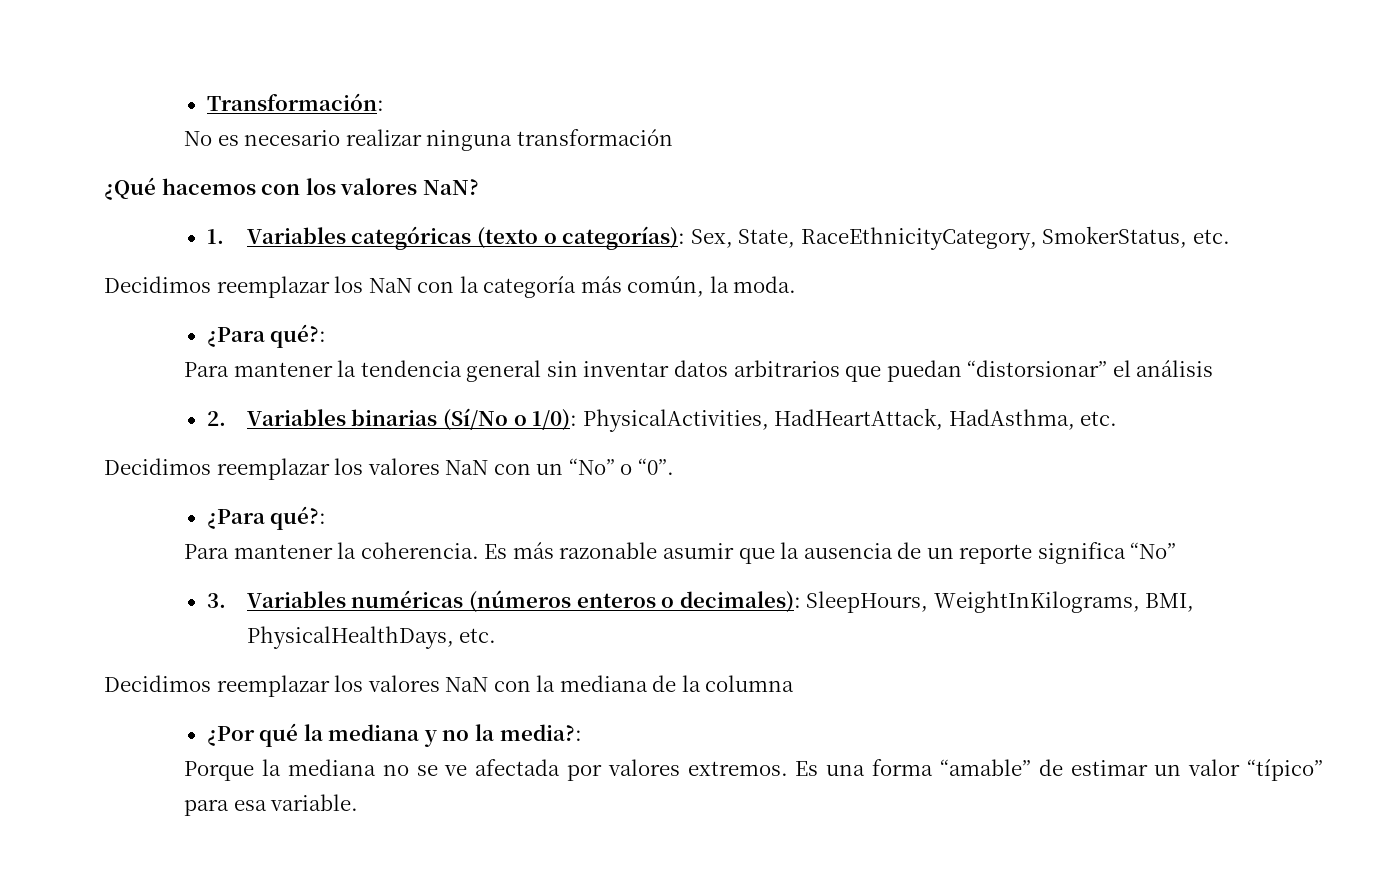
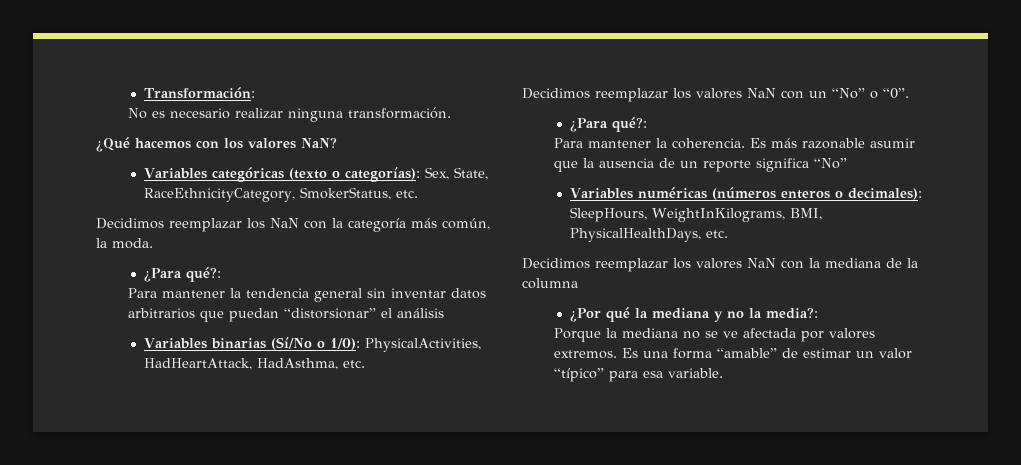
- No es necesario realizar ninguna transformación
+ No es necesario realizar ninguna transformación.
- 1. Variables categóricas (texto o categorías): Sex, State, RaceEthnicityCategory, SmokerStatus, etc.
+ Variables categóricas (texto o categorías): Sex, State, RaceEthnicityCategory, SmokerStatus, etc.
- 2. Variables binarias (Sí/No o 1/0): PhysicalActivities, HadHeartAttack, HadAsthma, etc.
+ Variables binarias (Sí/No o 1/0): PhysicalActivities, HadHeartAttack, HadAsthma, etc.
- 3. Variables numéricas (números enteros o decimales): SleepHours, WeightInKilograms, BMI, PhysicalHealthDays, etc.
+ Variables numéricas (números enteros o decimales): SleepHours, WeightInKilograms, BMI, PhysicalHealthDays, etc.

